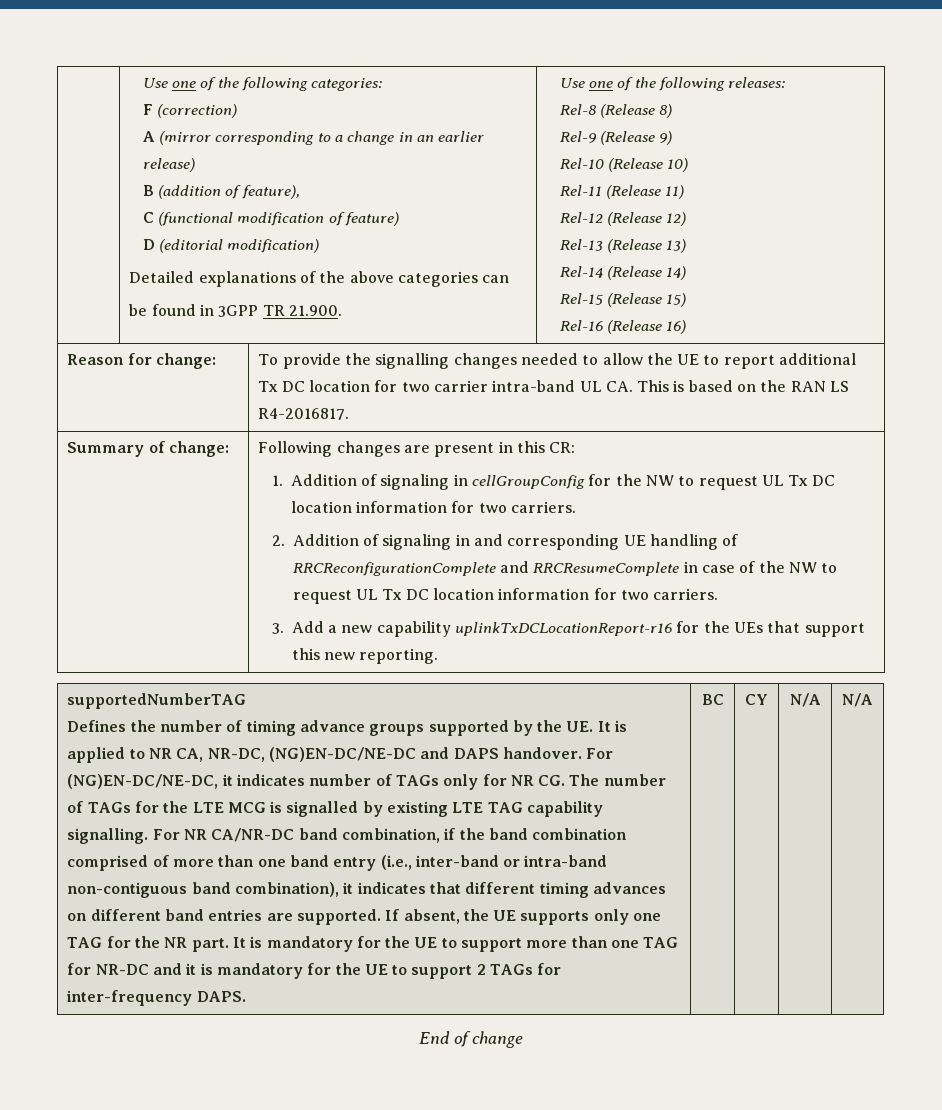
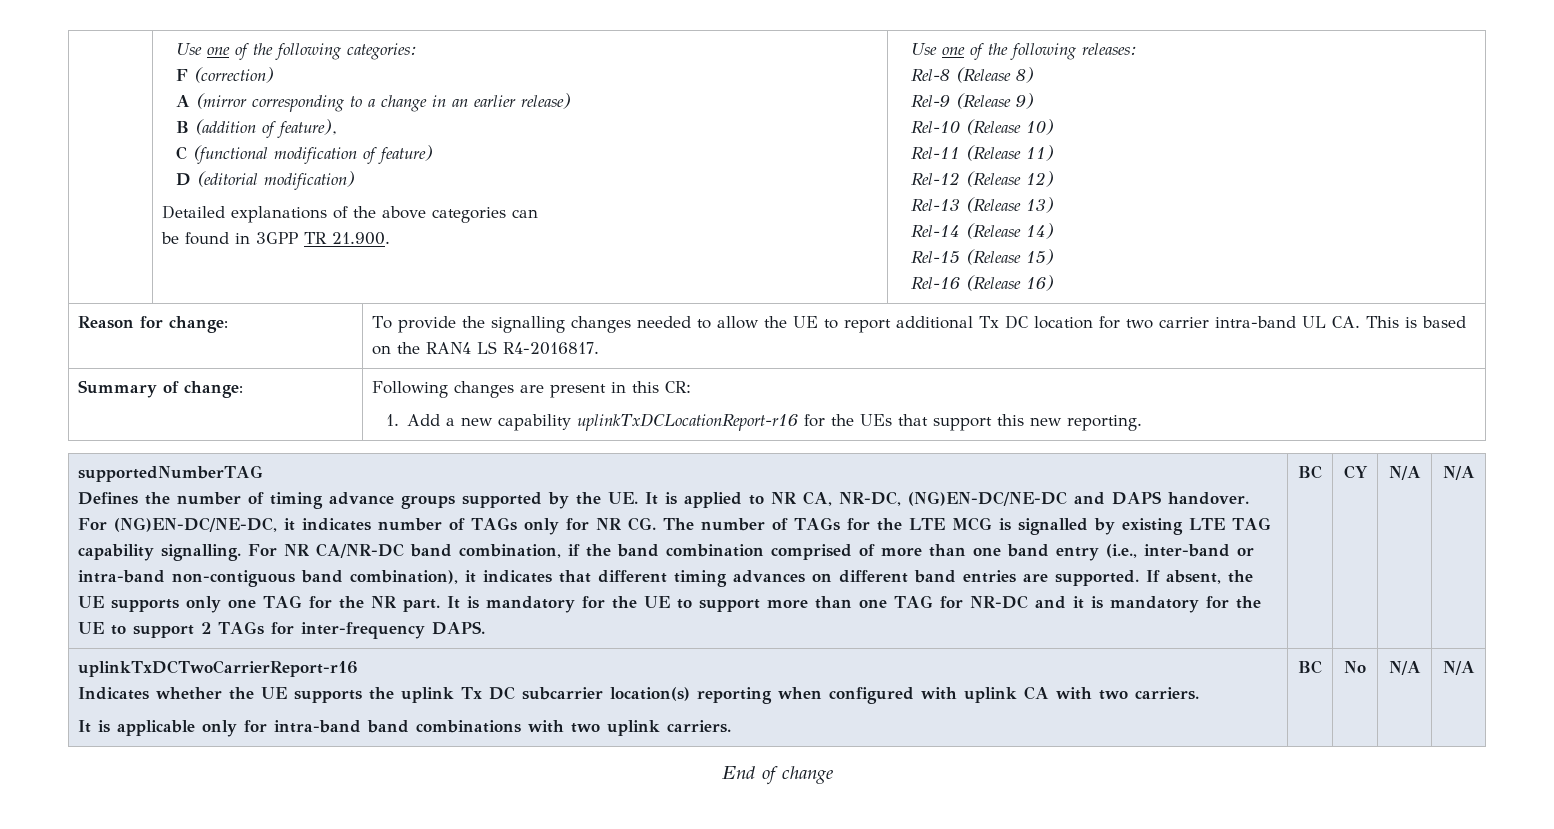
- Reason for change: | To provide the signalling changes needed to allow the UE to report additional Tx DC location for two carrier intra-band UL CA. This is based on the RAN LS R4-2016817.
+ Reason for change: | To provide the signalling changes needed to allow the UE to report additional Tx DC location for two carrier intra-band UL CA. This is based on the RAN4 LS R4-2016817.
- 1. Addition of signaling in cellGroupConfig for the NW to request UL Tx DC location information for two carriers.
- 2. Addition of signaling in and corresponding UE handling of RRCReconfigurationComplete and RRCResumeComplete in case of the NW to request UL Tx DC location information for two carriers.
- 3. Add a new capability uplinkTxDCLocationReport-r16 for the UEs that support this new reporting.
+ 1. Add a new capability uplinkTxDCLocationReport-r16 for the UEs that support this new reporting.
+ uplinkTxDCTwoCarrierReport-r16
+ Indicates whether the UE supports the uplink Tx DC subcarrier location(s) reporting when configured with uplink CA with two carriers.
+ It is applicable only for intra-band band combinations with two uplink carriers. | BC | No | N/A | N/A

